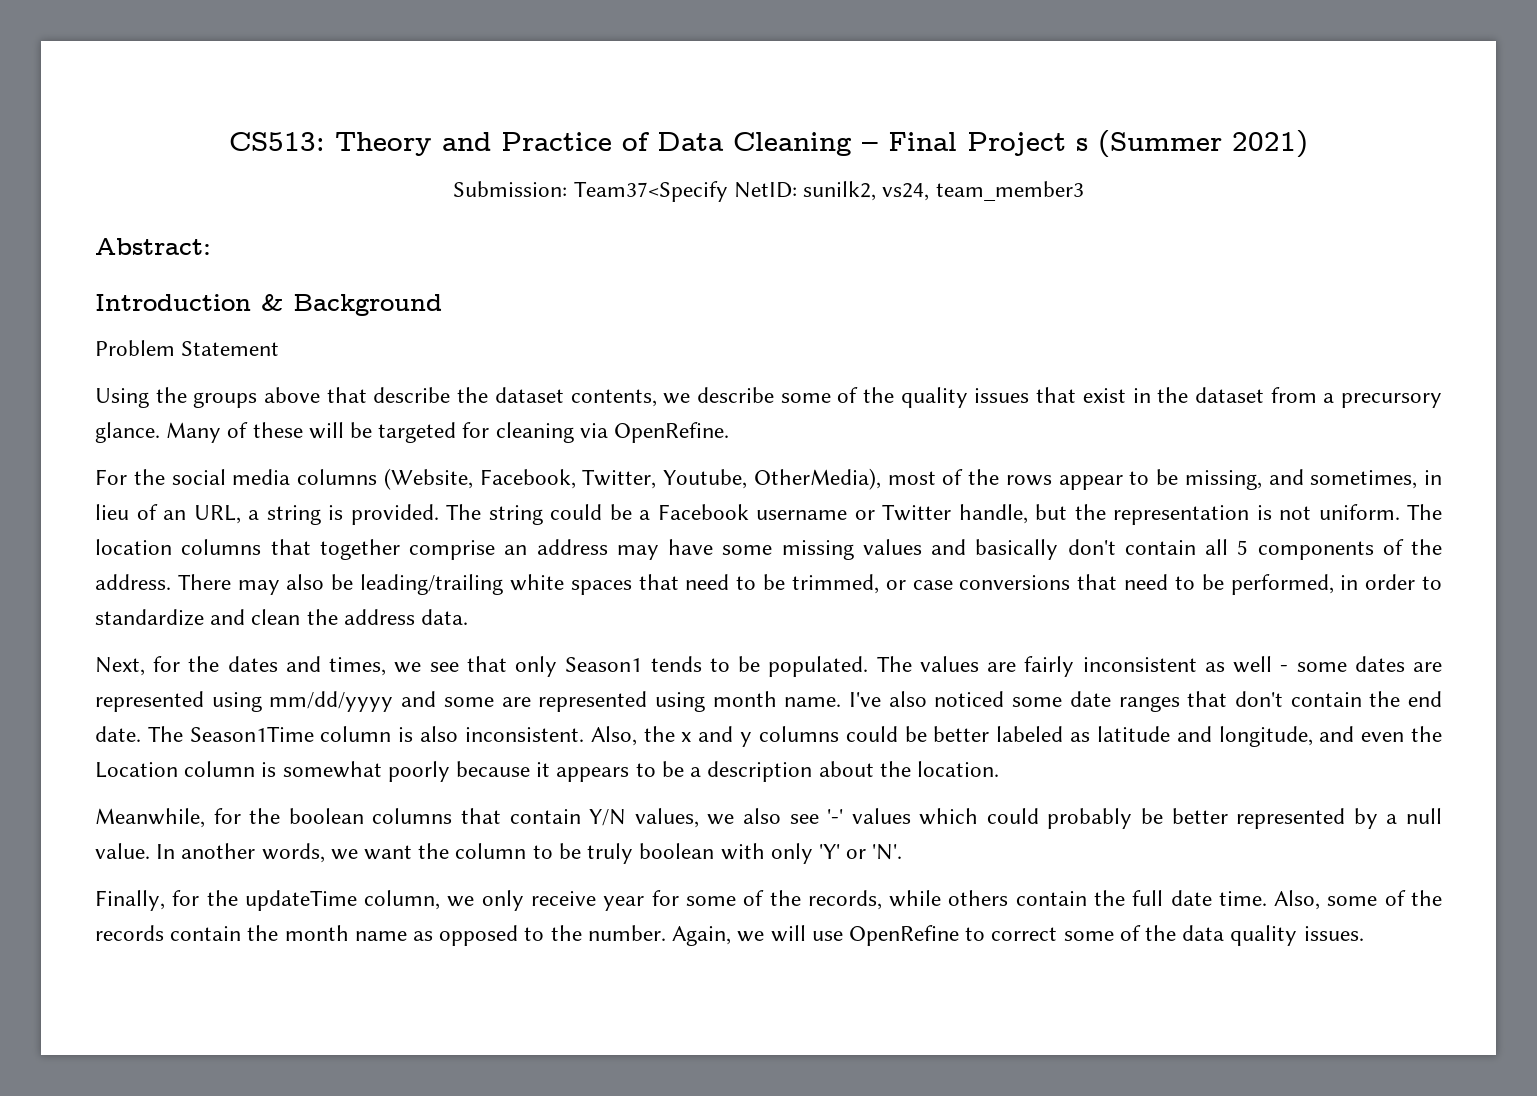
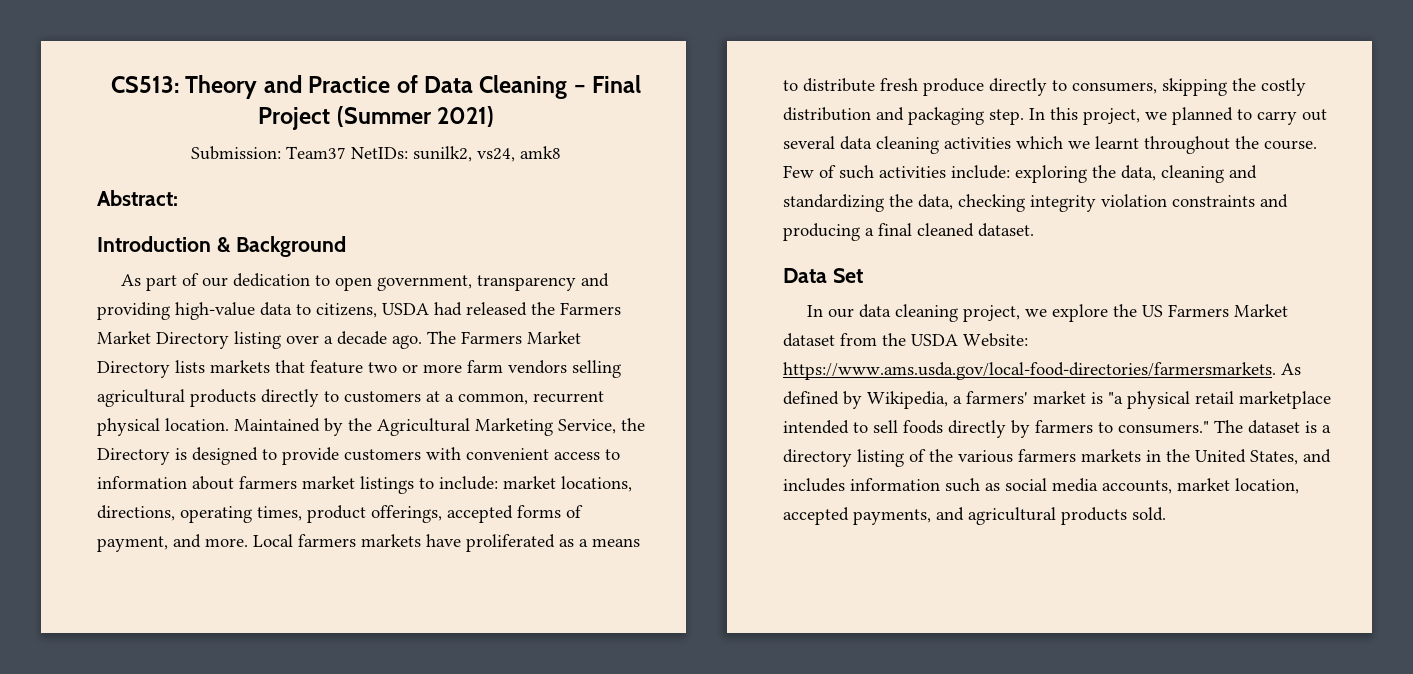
- CS513: Theory and Practice of Data Cleaning – Final Project s (Summer 2021)
+ CS513: Theory and Practice of Data Cleaning – Final Project (Summer 2021)
- Submission: Team37<Specify NetID: sunilk2, vs24, team_member3
+ Submission: Team37 NetIDs: sunilk2, vs24, amk8
- Problem Statement
- Using the groups above that describe the dataset contents, we describe some of the quality issues that exist in the dataset from a precursory glance. Many of these will be targeted for cleaning via OpenRefine.
- For the social media columns (Website, Facebook, Twitter, Youtube, OtherMedia), most of the rows appear to be missing, and sometimes, in lieu of an URL, a string is provided. The string could be a Facebook username or Twitter handle, but the representation is not uniform. The location columns that together comprise an address may have some missing values and basically don't contain all 5 components of the address. There may also be leading/trailing white spaces that need to be trimmed, or case conversions that need to be performed, in order to standardize and clean the address data.
- Next, for the dates and times, we see that only Season1 tends to be populated. The values are fairly inconsistent as well - some dates are represented using mm/dd/yyyy and some are represented using month name. I've also noticed some date ranges that don't contain the end date. The Season1Time column is also inconsistent. Also, the x and y columns could be better labeled as latitude and longitude, and even the Location column is somewhat poorly because it appears to be a description about the location.
- Meanwhile, for the boolean columns that contain Y/N values, we also see '-' values which could probably be better represented by a null value. In another words, we want the column to be truly boolean with only 'Y' or 'N'.
- Finally, for the updateTime column, we only receive year for some of the records, while others contain the full date time. Also, some of the records contain the month name as opposed to the number. Again, we will use OpenRefine to correct some of the data quality issues.
+ As part of our dedication to open government, transparency and providing high-value data to citizens, USDA had released the Farmers Market Directory listing over a decade ago. The Farmers Market Directory lists markets that feature two or more farm vendors selling agricultural products directly to customers at a common, recurrent physical location. Maintained by the Agricultural Marketing Service, the Directory is designed to provide customers with convenient access to information about farmers market listings to include: market locations, directions, operating times, product offerings, accepted forms of payment, and more. Local farmers markets have proliferated as a means to distribute fresh produce directly to consumers, skipping the costly distribution and packaging step. In this project, we planned to carry out several data cleaning activities which we learnt throughout the course. Few of such activities include: exploring the data, cleaning and standardizing the data, checking integrity violation constraints and producing a final cleaned dataset.
+ Data Set
+ In our data cleaning project, we explore the US Farmers Market dataset from the USDA Website: https://www.ams.usda.gov/local-food-directories/farmersmarkets. As defined by Wikipedia, a farmers' market is "a physical retail marketplace intended to sell foods directly by farmers to consumers." The dataset is a directory listing of the various farmers markets in the United States, and includes information such as social media accounts, market location, accepted payments, and agricultural products sold.

